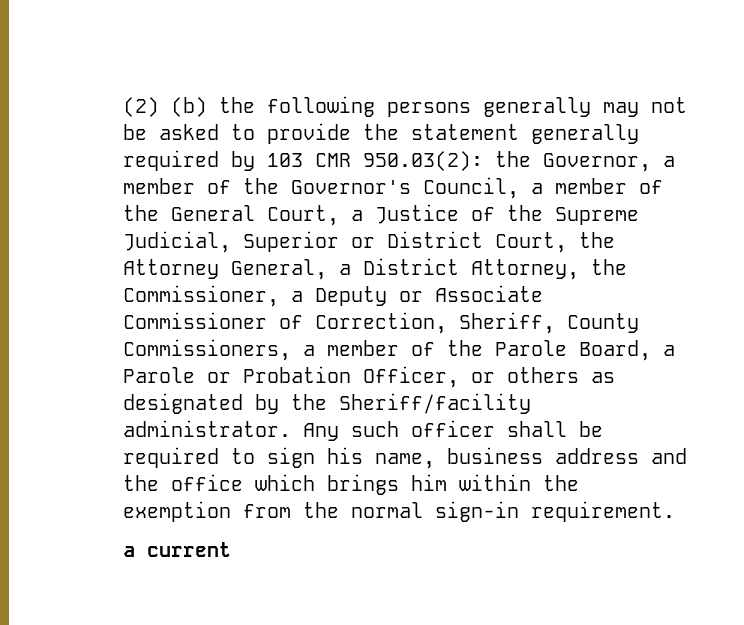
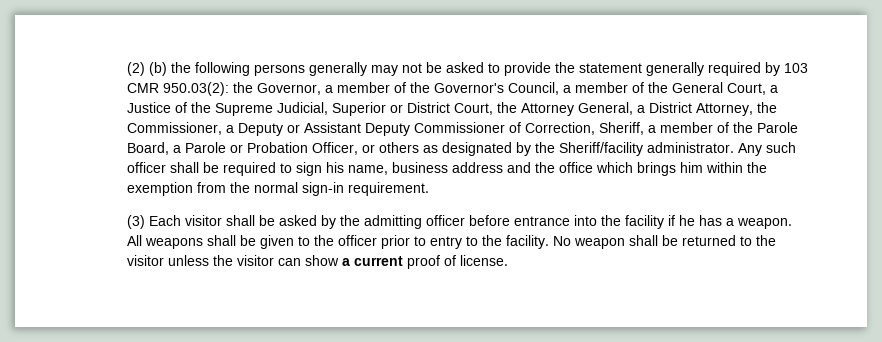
- the Governor, a member of the Governor's Council, a member of the General Court, a Justice of the Supreme Judicial, Superior or District Court, the Attorney General, a District Attorney, the Commissioner, a Deputy or Associate Commissioner of Correction, Sheriff, County Commissioners, a member of the Parole Board, a Parole or Probation Officer, or others as designated by the Sheriff/facility administrator.
+ the Governor, a member of the Governor's Council, a member of the General Court, a Justice of the Supreme Judicial, Superior or District Court, the Attorney General, a District Attorney, the Commissioner, a Deputy or Assistant Deputy Commissioner of Correction, Sheriff, a member of the Parole Board, a Parole or Probation Officer, or others as designated by the Sheriff/facility administrator.
- a current
+ (3) Each visitor shall be asked by the admitting officer before entrance into the facility if he has a weapon. All weapons shall be given to the officer prior to entry to the facility. No weapon shall be returned to the visitor unless the visitor can show a current proof of license.

